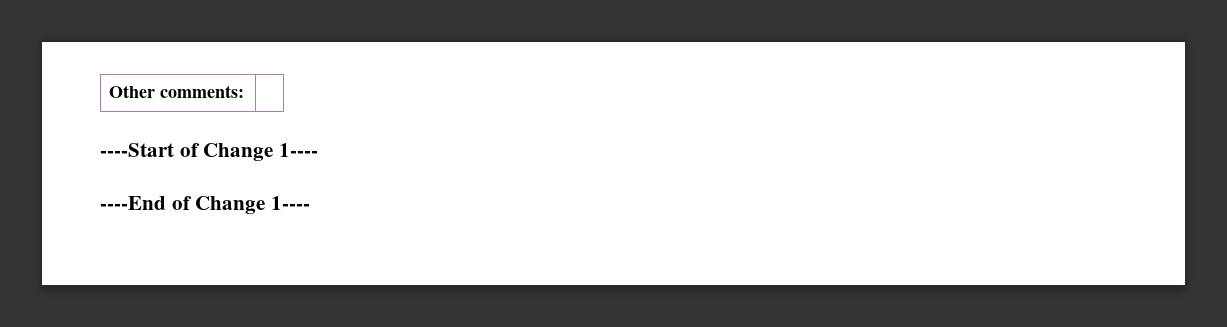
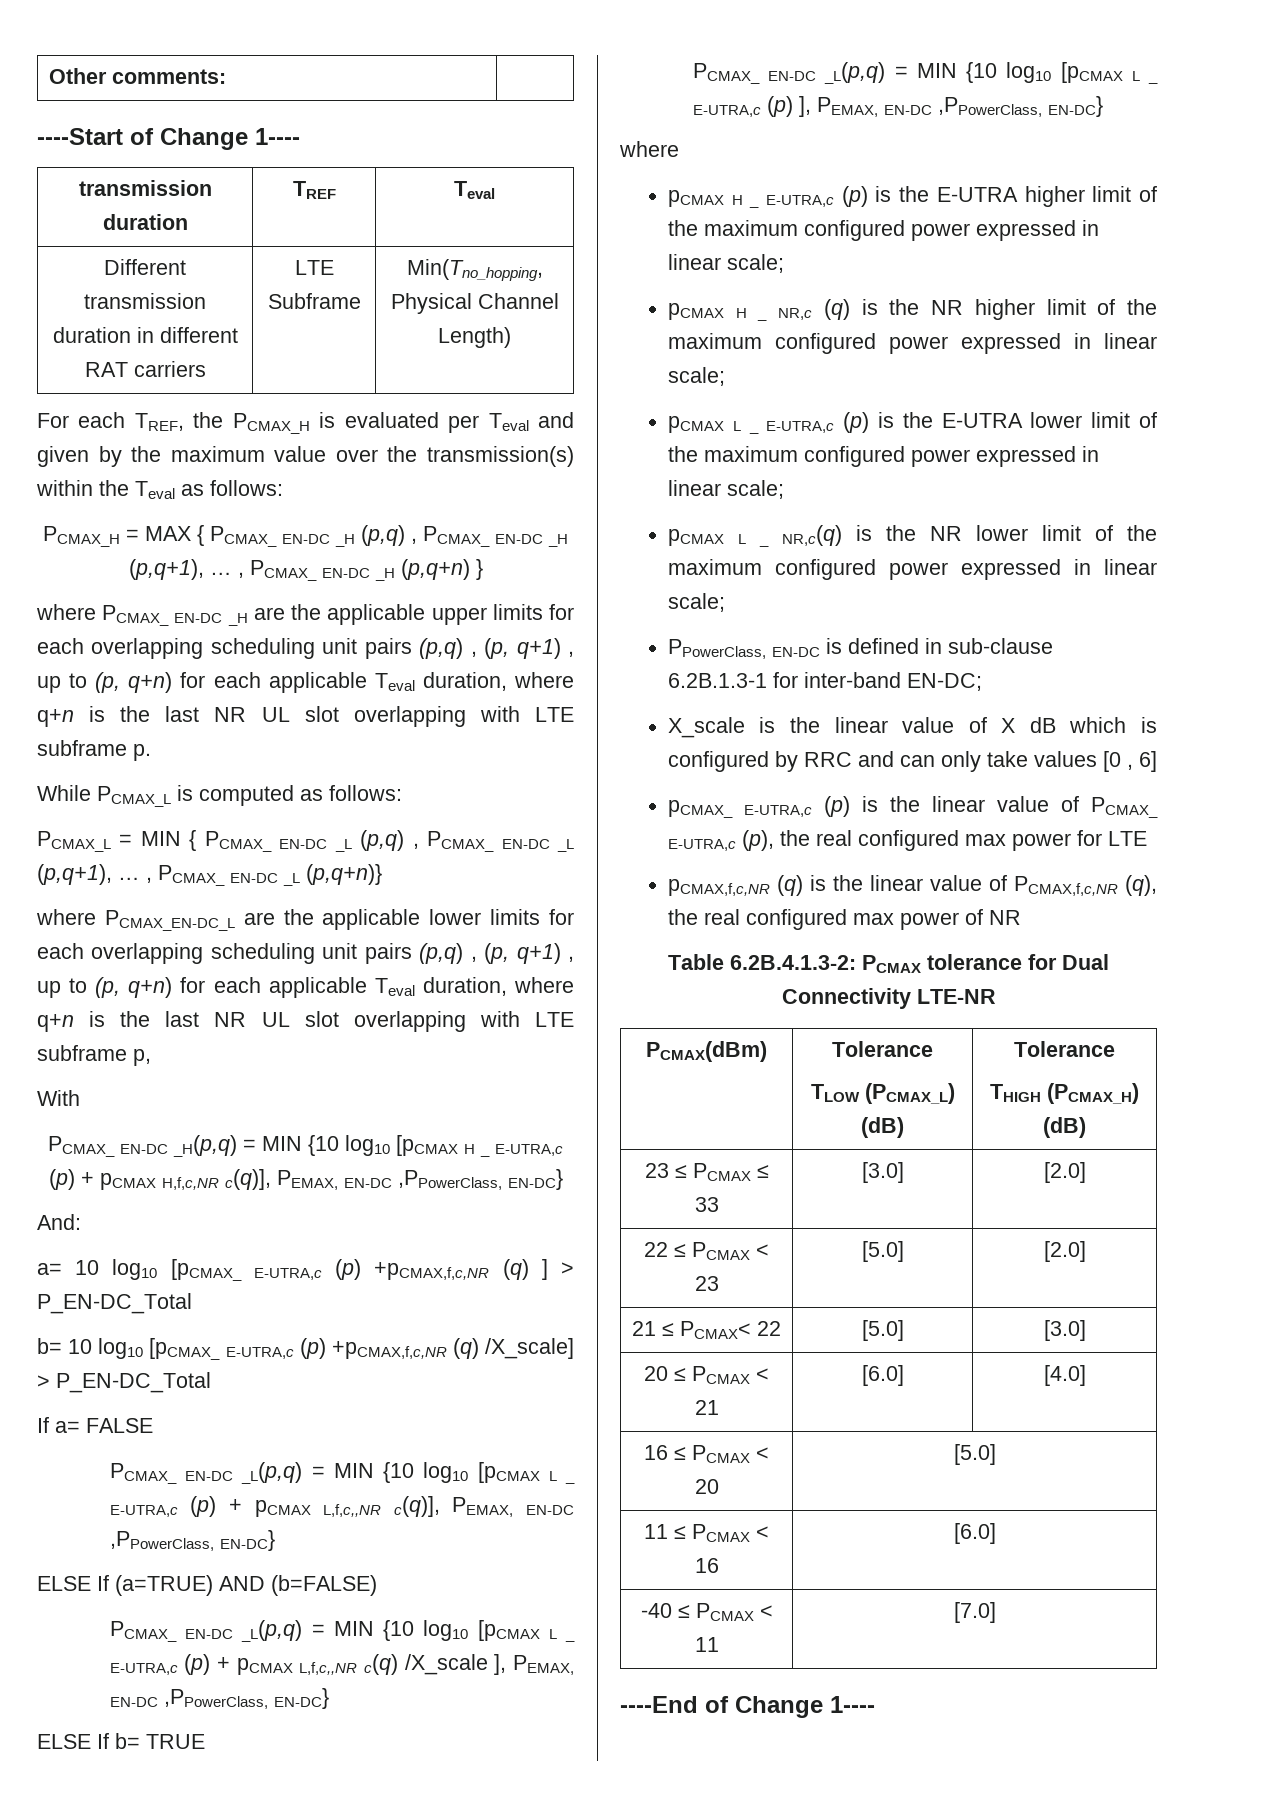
+ transmission duration | TREF | Teval
+ Different transmission duration in different RAT carriers | LTE Subframe | Min(Tno_hopping, Physical Channel Length)
+ For each TREF, the PCMAX_H is evaluated per Teval and given by the maximum value over the transmission(s) within the Teval as follows:
+ PCMAX_H = MAX { PCMAX_ EN-DC _H (p,q) , PCMAX_ EN-DC _H (p,q+1), … , PCMAX_ EN-DC _H (p,q+n) }
+ where PCMAX_ EN-DC _H are the applicable upper limits for each overlapping scheduling unit pairs (p,q) , (p, q+1) , up to (p, q+n) for each applicable Teval duration, where q+n is the last NR UL slot overlapping with LTE subframe p.
+ While PCMAX_L is computed as follows:
+ PCMAX_L = MIN { PCMAX_ EN-DC _L (p,q) , PCMAX_ EN-DC _L (p,q+1), … , PCMAX_ EN-DC _L (p,q+n)}
+ where PCMAX_EN-DC_L are the applicable lower limits for each overlapping scheduling unit pairs (p,q) , (p, q+1) , up to (p, q+n) for each applicable Teval duration, where q+n is the last NR UL slot overlapping with LTE subframe p,
+ With
+ PCMAX_ EN-DC _H(p,q) = MIN {10 log10 [pCMAX H _ E-UTRA,c (p) + pCMAX H,f,c,NR c(q)], PEMAX, EN-DC ,PPowerClass, EN-DC}
+ And:
+ a= 10 log10 [pCMAX_ E-UTRA,c (p) +pCMAX,f,c,NR (q) ] > P_EN-DC_Total
+ b= 10 log10 [pCMAX_ E-UTRA,c (p) +pCMAX,f,c,NR (q) /X_scale] > P_EN-DC_Total
+ If a= FALSE
+ PCMAX_ EN-DC _L(p,q) = MIN {10 log10 [pCMAX L _ E-UTRA,c (p) + pCMAX L,f,c,,NR c(q)], PEMAX, EN-DC ,PPowerClass, EN-DC}
+ ELSE If (a=TRUE) AND (b=FALSE)
+ PCMAX_ EN-DC _L(p,q) = MIN {10 log10 [pCMAX L _ E-UTRA,c (p) + pCMAX L,f,c,,NR c(q) /X_scale ], PEMAX, EN-DC ,PPowerClass, EN-DC}
+ ELSE If b= TRUE
+ PCMAX_ EN-DC _L(p,q) = MIN {10 log10 [pCMAX L _ E-UTRA,c (p) ], PEMAX, EN-DC ,PPowerClass, EN-DC}
+ where
+ pCMAX H _ E-UTRA,c (p) is the E-UTRA higher limit of the maximum configured power expressed in linear scale;
+ pCMAX H _ NR,c (q) is the NR higher limit of the maximum configured power expressed in linear scale;
+ pCMAX L _ E-UTRA,c (p) is the E-UTRA lower limit of the maximum configured power expressed in linear scale;
+ pCMAX L _ NR,c(q) is the NR lower limit of the maximum configured power expressed in linear scale;
+ PPowerClass, EN-DC is defined in sub-clause 6.2B.1.3-1 for inter-band EN-DC;
+ X_scale is the linear value of X dB which is configured by RRC and can only take values [0 , 6]
+ pCMAX_ E-UTRA,c (p) is the linear value of PCMAX_ E-UTRA,c (p), the real configured max power for LTE
+ pCMAX,f,c,NR (q) is the linear value of PCMAX,f,c,NR (q), the real configured max power of NR
+ Table 6.2B.4.1.3-2: PCMAX tolerance for Dual Connectivity LTE-NR
+ PCMAX(dBm) | Tolerance
+ TLOW (PCMAX_L) (dB) | Tolerance
+ THIGH (PCMAX_H) (dB)
+ 23 ≤ PCMAX ≤ 33 | [3.0] | [2.0]
+ 22 ≤ PCMAX < 23 | [5.0] | [2.0]
+ 21 ≤ PCMAX< 22 | [5.0] | [3.0]
+ 20 ≤ PCMAX < 21 | [6.0] | [4.0]
+ 16 ≤ PCMAX < 20 | [5.0]
+ 11 ≤ PCMAX < 16 | [6.0]
+ -40 ≤ PCMAX < 11 | [7.0]

